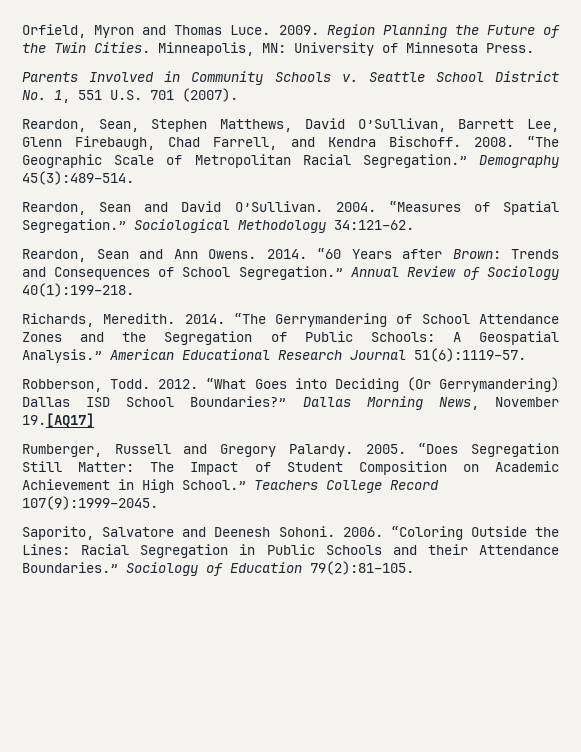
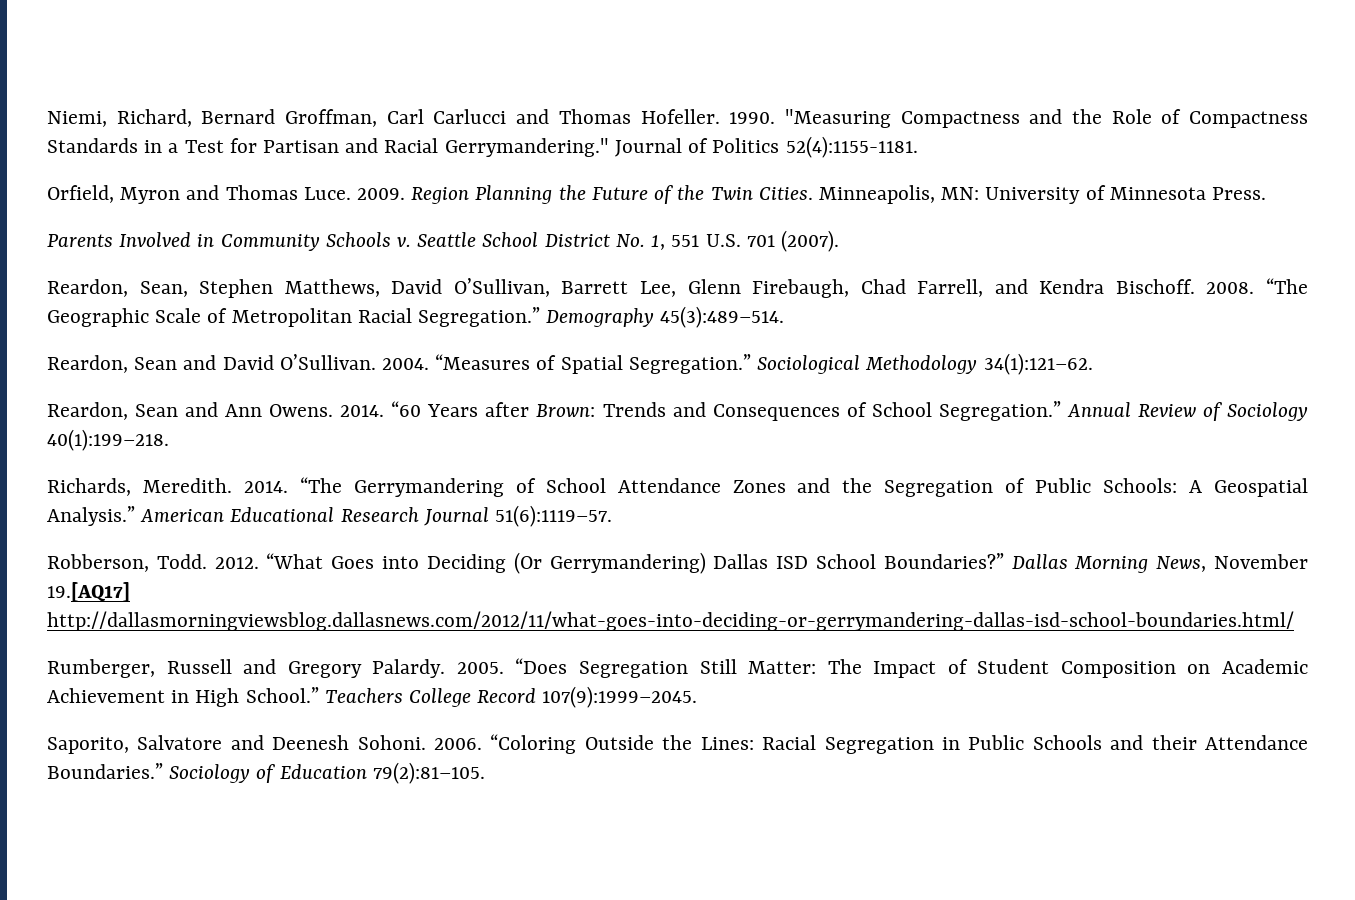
+ Niemi, Richard, Bernard Groffman, Carl Carlucci and Thomas Hofeller. 1990. "Measuring Compactness and the Role of Compactness Standards in a Test for Partisan and Racial Gerrymandering." Journal of Politics 52(4):1155-1181.
- Sociological Methodology 34:121–62.
+ Sociological Methodology 34(1):121–62.
- Dallas Morning News, November 19.[AQ17]
+ Dallas Morning News, November 19.[AQ17] http://dallasmorningviewsblog.dallasnews.com/2012/11/what-goes-into-deciding-or-gerrymandering-dallas-isd-school-boundaries.html/

